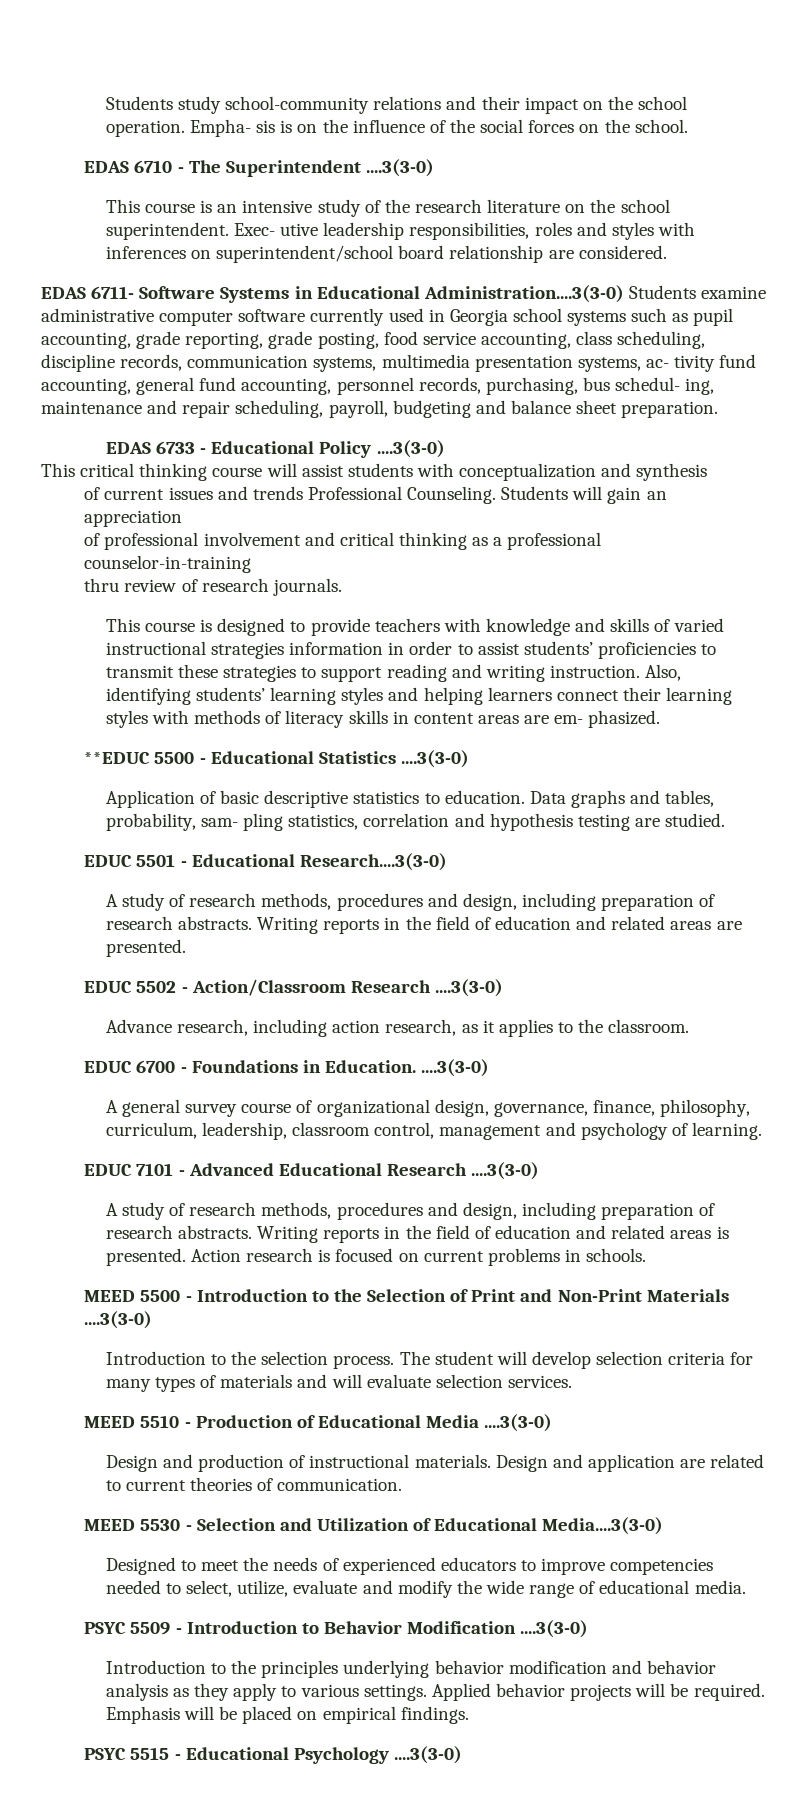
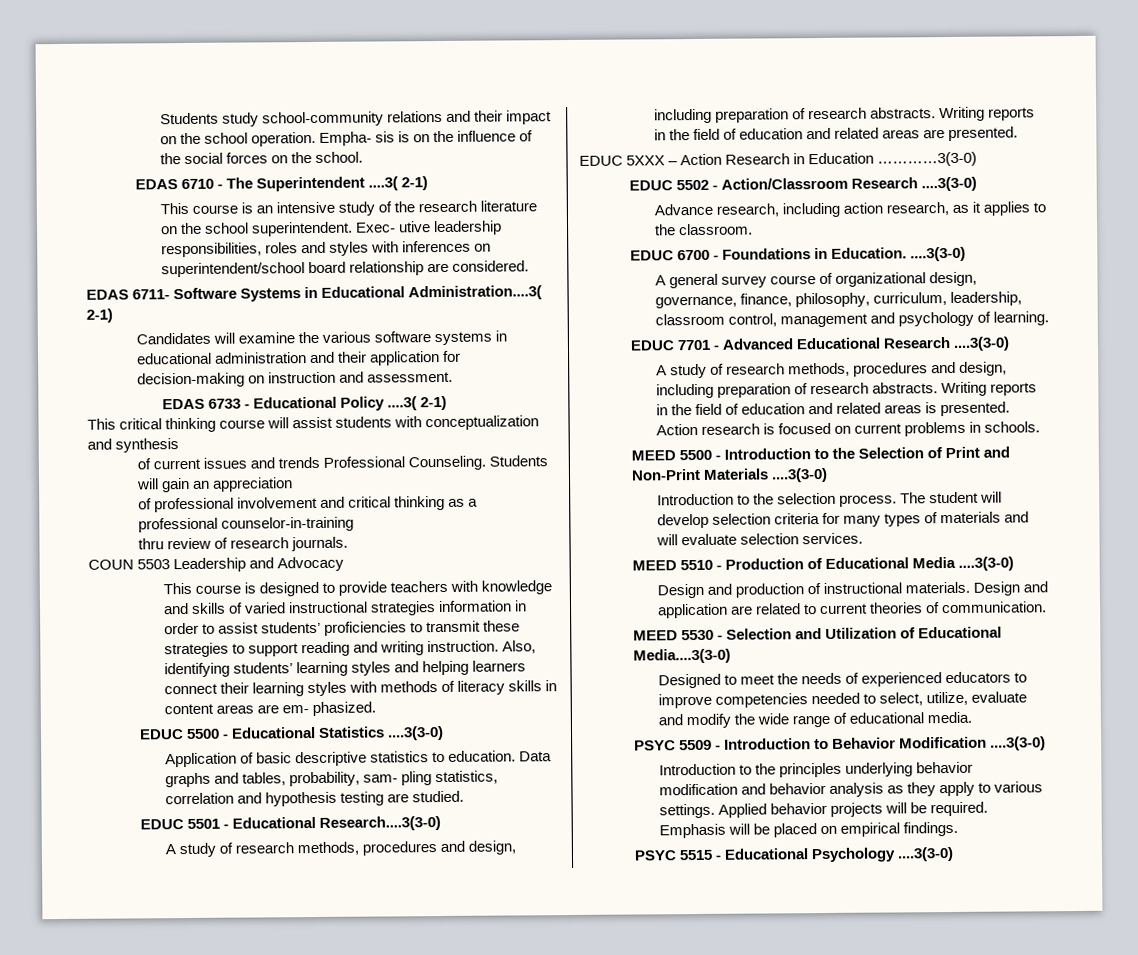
- EDAS 6710 - The Superintendent ....3(3-0)
+ EDAS 6710 - The Superintendent ....3( 2-1)
- EDAS 6711- Software Systems in Educational Administration....3(3-0) Students examine administrative computer software currently used in Georgia school systems such as pupil accounting, grade reporting, grade posting, food service accounting, class scheduling, discipline records, communication systems, multimedia presentation systems, ac- tivity fund accounting, general fund accounting, personnel records, purchasing, bus schedul- ing, maintenance and repair scheduling, payroll, budgeting and balance sheet preparation.
+ EDAS 6711- Software Systems in Educational Administration....3( 2-1)
+ Candidates will examine the various software systems in educational administration and their application for decision-making on instruction and assessment.
- EDAS 6733 - Educational Policy ....3(3-0)
+ EDAS 6733 - Educational Policy ....3( 2-1)
+ COUN 5503 Leadership and Advocacy
- **EDUC 5500 - Educational Statistics ....3(3-0)
+ EDUC 5500 - Educational Statistics ....3(3-0)
+ EDUC 5XXX – Action Research in Education …………3(3-0)
- EDUC 7101 - Advanced Educational Research ....3(3-0)
+ EDUC 7701 - Advanced Educational Research ....3(3-0)

